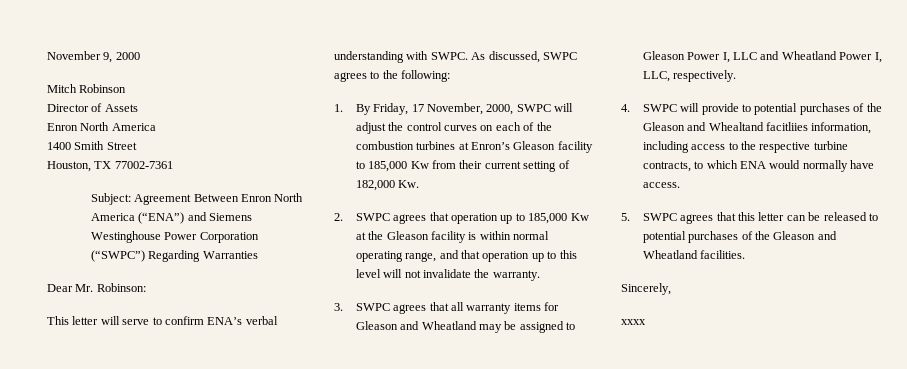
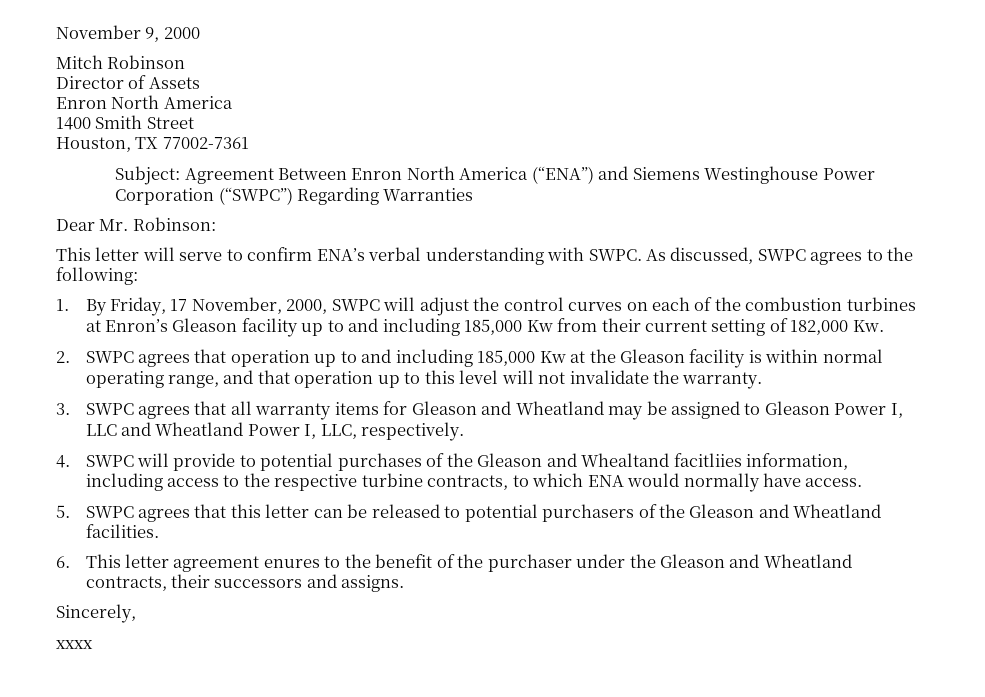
- 1. By Friday, 17 November, 2000, SWPC will adjust the control curves on each of the combustion turbines at Enron’s Gleason facility to 185,000 Kw from their current setting of 182,000 Kw.
+ 1. By Friday, 17 November, 2000, SWPC will adjust the control curves on each of the combustion turbines at Enron’s Gleason facility up to and including 185,000 Kw from their current setting of 182,000 Kw.
- 2. SWPC agrees that operation up to 185,000 Kw at the Gleason facility is within normal operating range, and that operation up to this level will not invalidate the warranty.
+ 2. SWPC agrees that operation up to and including 185,000 Kw at the Gleason facility is within normal operating range, and that operation up to this level will not invalidate the warranty.
- 5. SWPC agrees that this letter can be released to potential purchases of the Gleason and Wheatland facilities.
+ 5. SWPC agrees that this letter can be released to potential purchasers of the Gleason and Wheatland facilities.
+ 6. This letter agreement enures to the benefit of the purchaser under the Gleason and Wheatland contracts, their successors and assigns.

